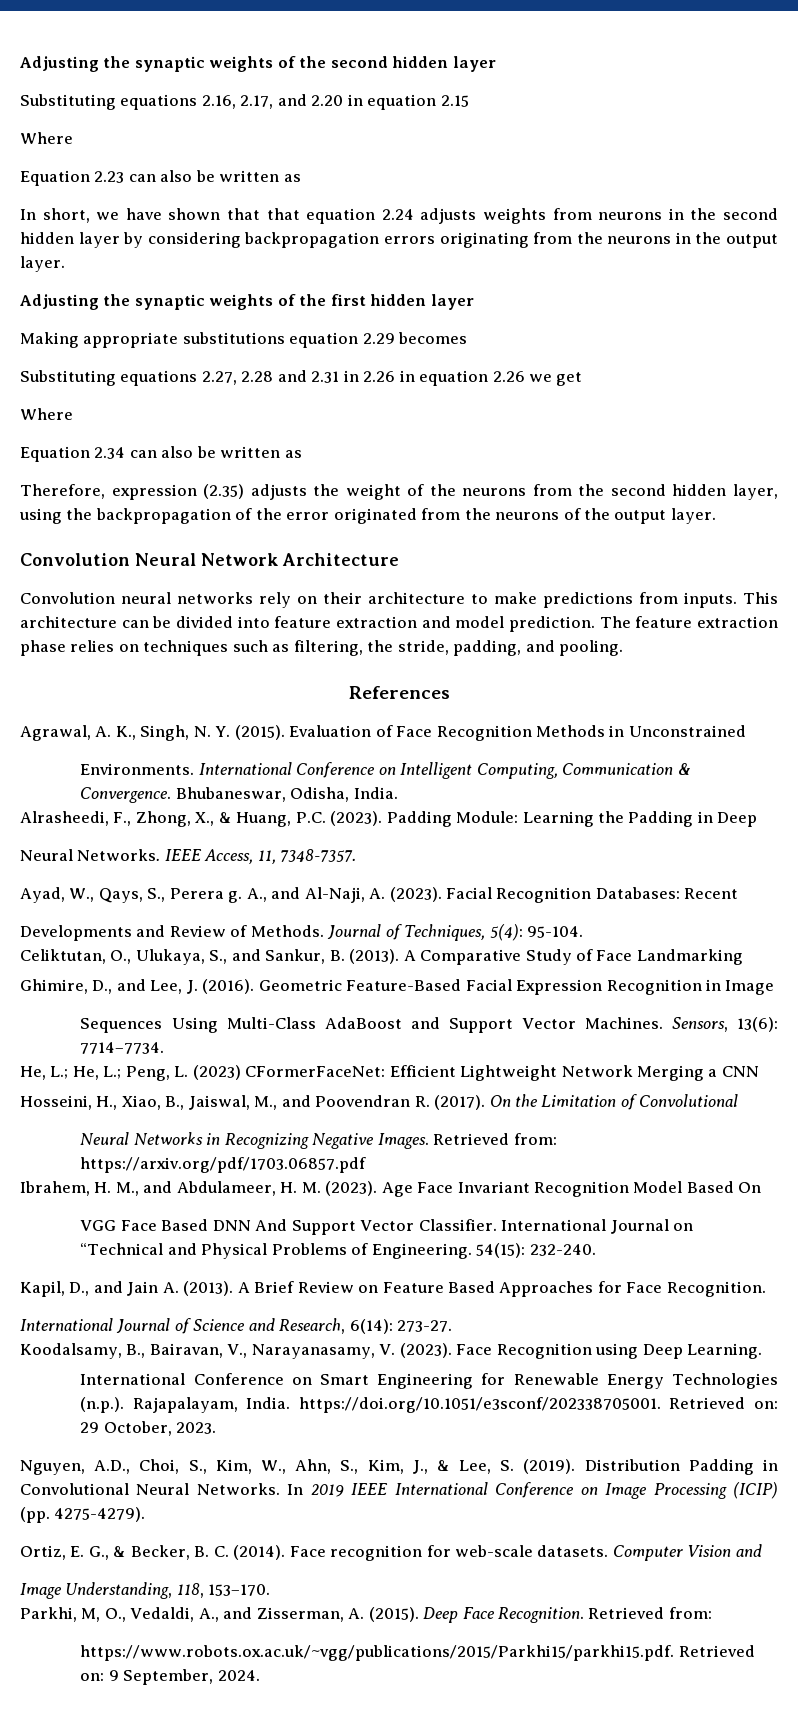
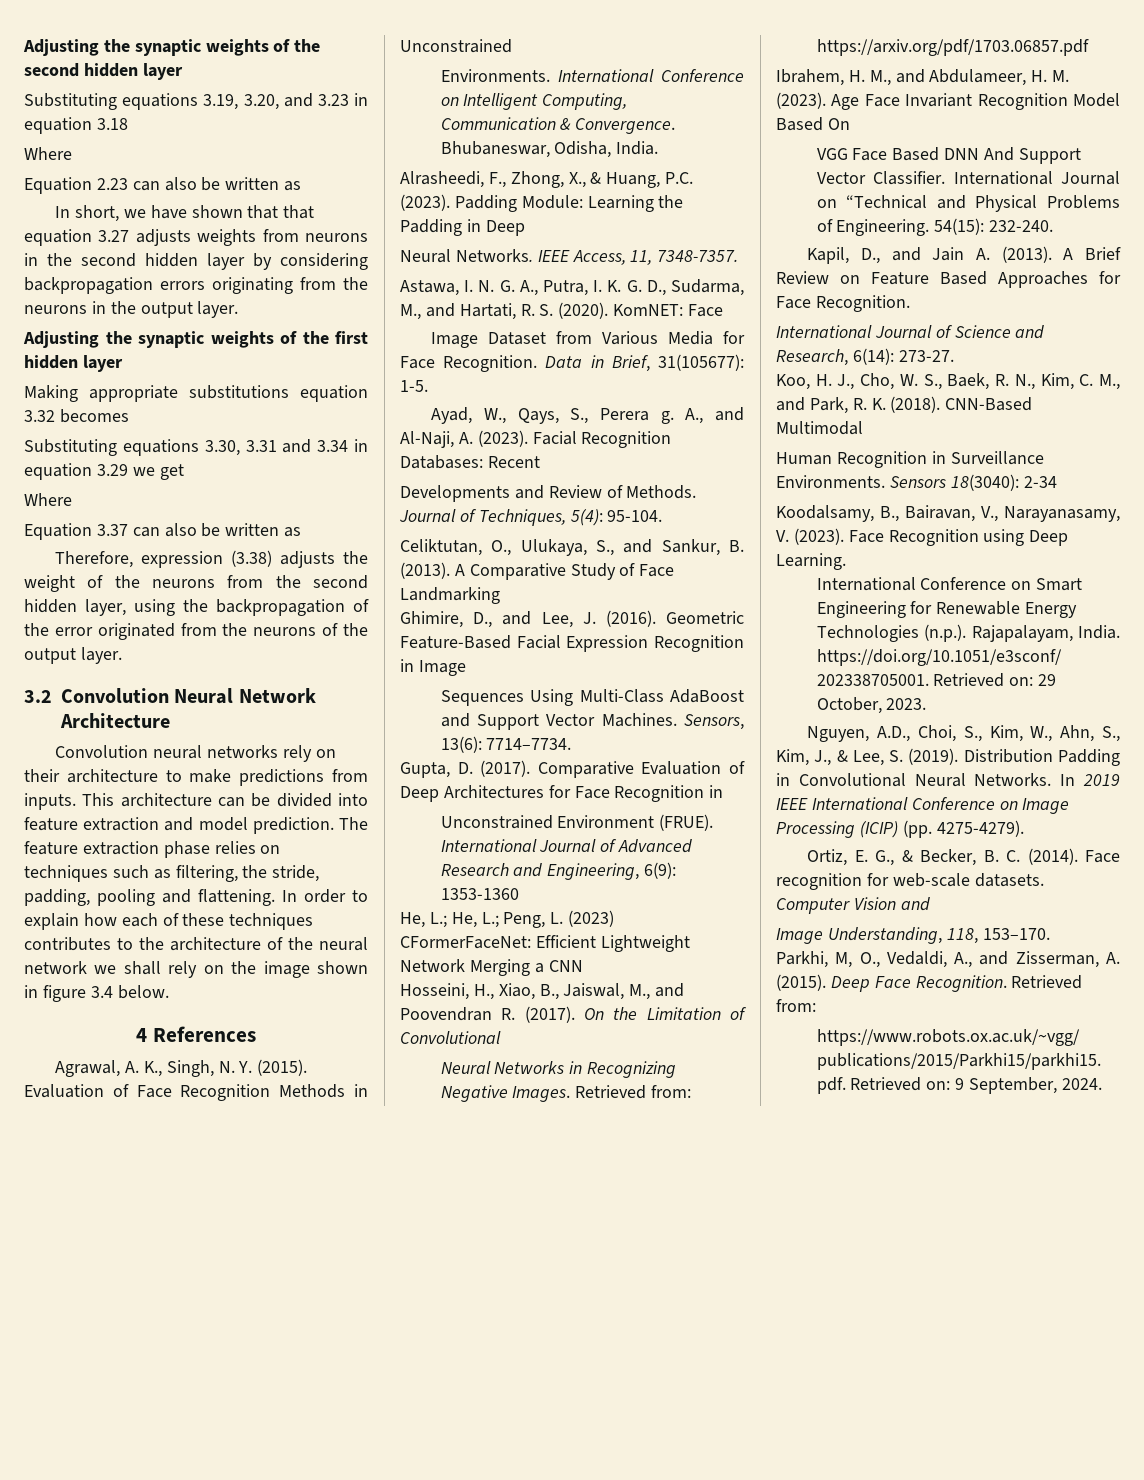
- Substituting equations 2.16, 2.17, and 2.20 in equation 2.15
+ Substituting equations 3.19, 3.20, and 3.23 in equation 3.18
- In short, we have shown that that equation 2.24 adjusts weights from neurons in the second hidden layer by considering backpropagation errors originating from the neurons in the output layer.
+ In short, we have shown that that equation 3.27 adjusts weights from neurons in the second hidden layer by considering backpropagation errors originating from the neurons in the output layer.
- Making appropriate substitutions equation 2.29 becomes
+ Making appropriate substitutions equation 3.32 becomes
- Substituting equations 2.27, 2.28 and 2.31 in 2.26 in equation 2.26 we get
+ Substituting equations 3.30, 3.31 and 3.34 in equation 3.29 we get
- Equation 2.34 can also be written as
+ Equation 3.37 can also be written as
- Therefore, expression (2.35) adjusts the weight of the neurons from the second hidden layer, using the backpropagation of the error originated from the neurons of the output layer.
+ Therefore, expression (3.38) adjusts the weight of the neurons from the second hidden layer, using the backpropagation of the error originated from the neurons of the output layer.
- Convolution Neural Network Architecture
+ 3.2 Convolution Neural Network Architecture
- The feature extraction phase relies on techniques such as filtering, the stride, padding, and pooling.
- References
+ The feature extraction phase relies on techniques such as filtering, the stride, padding, pooling and flattening. In order to explain how each of these techniques contributes to the architecture of the neural network we shall rely on the image shown in figure 3.4 below.
+ 4 References
+ Astawa, I. N. G. A., Putra, I. K. G. D., Sudarma, M., and Hartati, R. S. (2020). KomNET: Face
+ Image Dataset from Various Media for Face Recognition. Data in Brief, 31(105677): 1-5.
+ Gupta, D. (2017). Comparative Evaluation of Deep Architectures for Face Recognition in
+ Unconstrained Environment (FRUE). International Journal of Advanced Research and Engineering, 6(9): 1353-1360
+ Koo, H. J., Cho, W. S., Baek, R. N., Kim, C. M., and Park, R. K. (2018). CNN-Based Multimodal
+ Human Recognition in Surveillance Environments. Sensors 18(3040): 2-34

